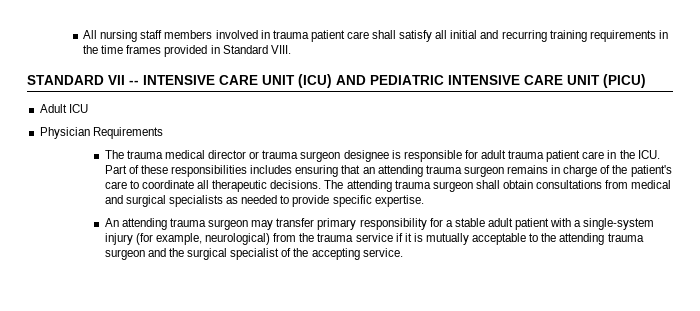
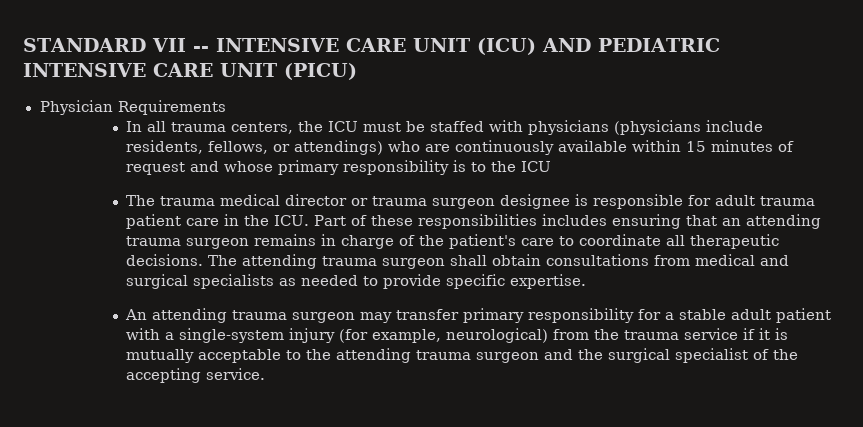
- All nursing staff members involved in trauma patient care shall satisfy all initial and recurring training requirements in the time frames provided in Standard VIII.
- Adult ICU
+ In all trauma centers, the ICU must be staffed with physicians (physicians include residents, fellows, or attendings) who are continuously available within 15 minutes of request and whose primary responsibility is to the ICU

